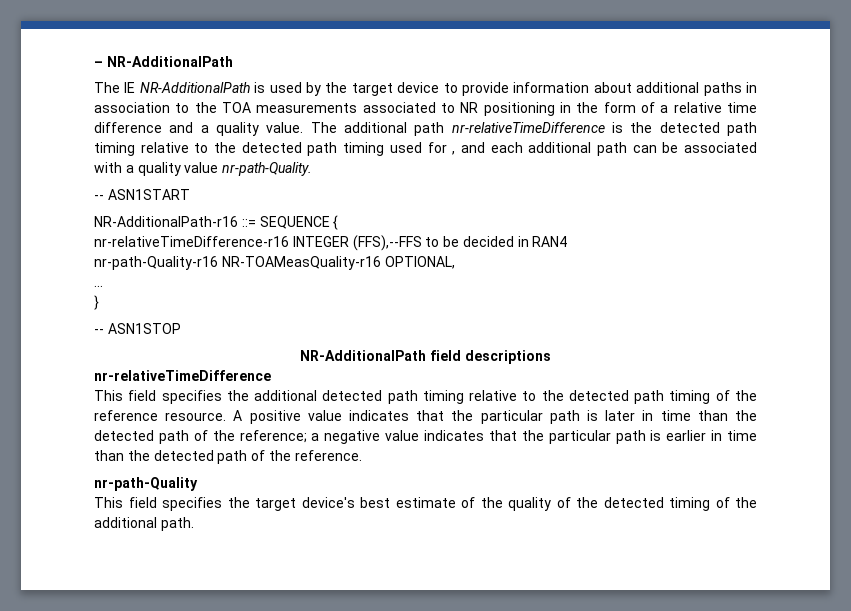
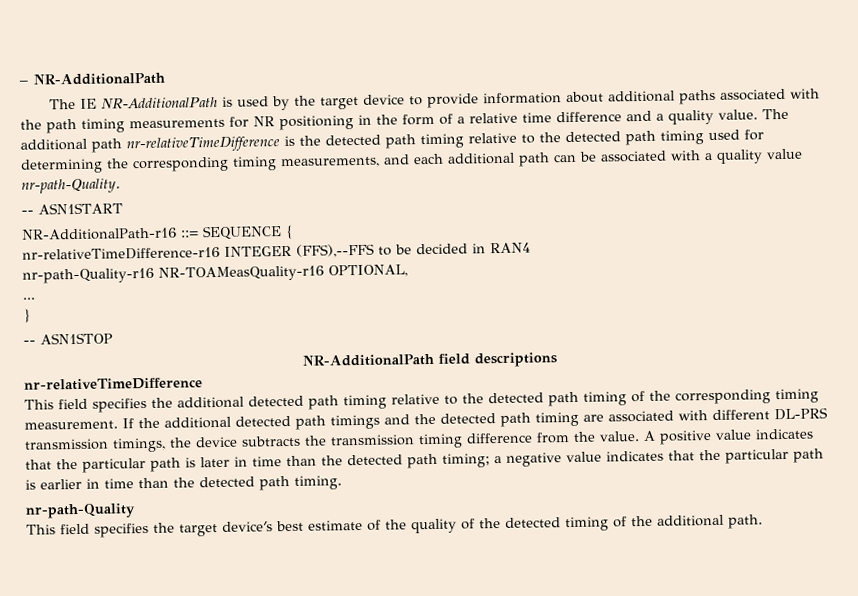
- The IE NR-AdditionalPath is used by the target device to provide information about additional paths in association to the TOA measurements associated to NR positioning in the form of a relative time difference and a quality value.
+ The IE NR-AdditionalPath is used by the target device to provide information about additional paths associated with the path timing measurements for NR positioning in the form of a relative time difference and a quality value.
- The additional path nr-relativeTimeDifference is the detected path timing relative to the detected path timing used for , and each additional path can be associated with a quality value nr-path-Quality.
+ The additional path nr-relativeTimeDifference is the detected path timing relative to the detected path timing used for determining the corresponding timing measurements, and each additional path can be associated with a quality value nr-path-Quality.
- This field specifies the additional detected path timing relative to the detected path timing of the reference resource.
+ This field specifies the additional detected path timing relative to the detected path timing of the corresponding timing measurement. If the additional detected path timings and the detected path timing are associated with different DL-PRS transmission timings, the device subtracts the transmission timing difference from the value.
- A positive value indicates that the particular path is later in time than the detected path of the reference; a negative value indicates that the particular path is earlier in time than the detected path of the reference.
+ A positive value indicates that the particular path is later in time than the detected path timing; a negative value indicates that the particular path is earlier in time than the detected path timing.

